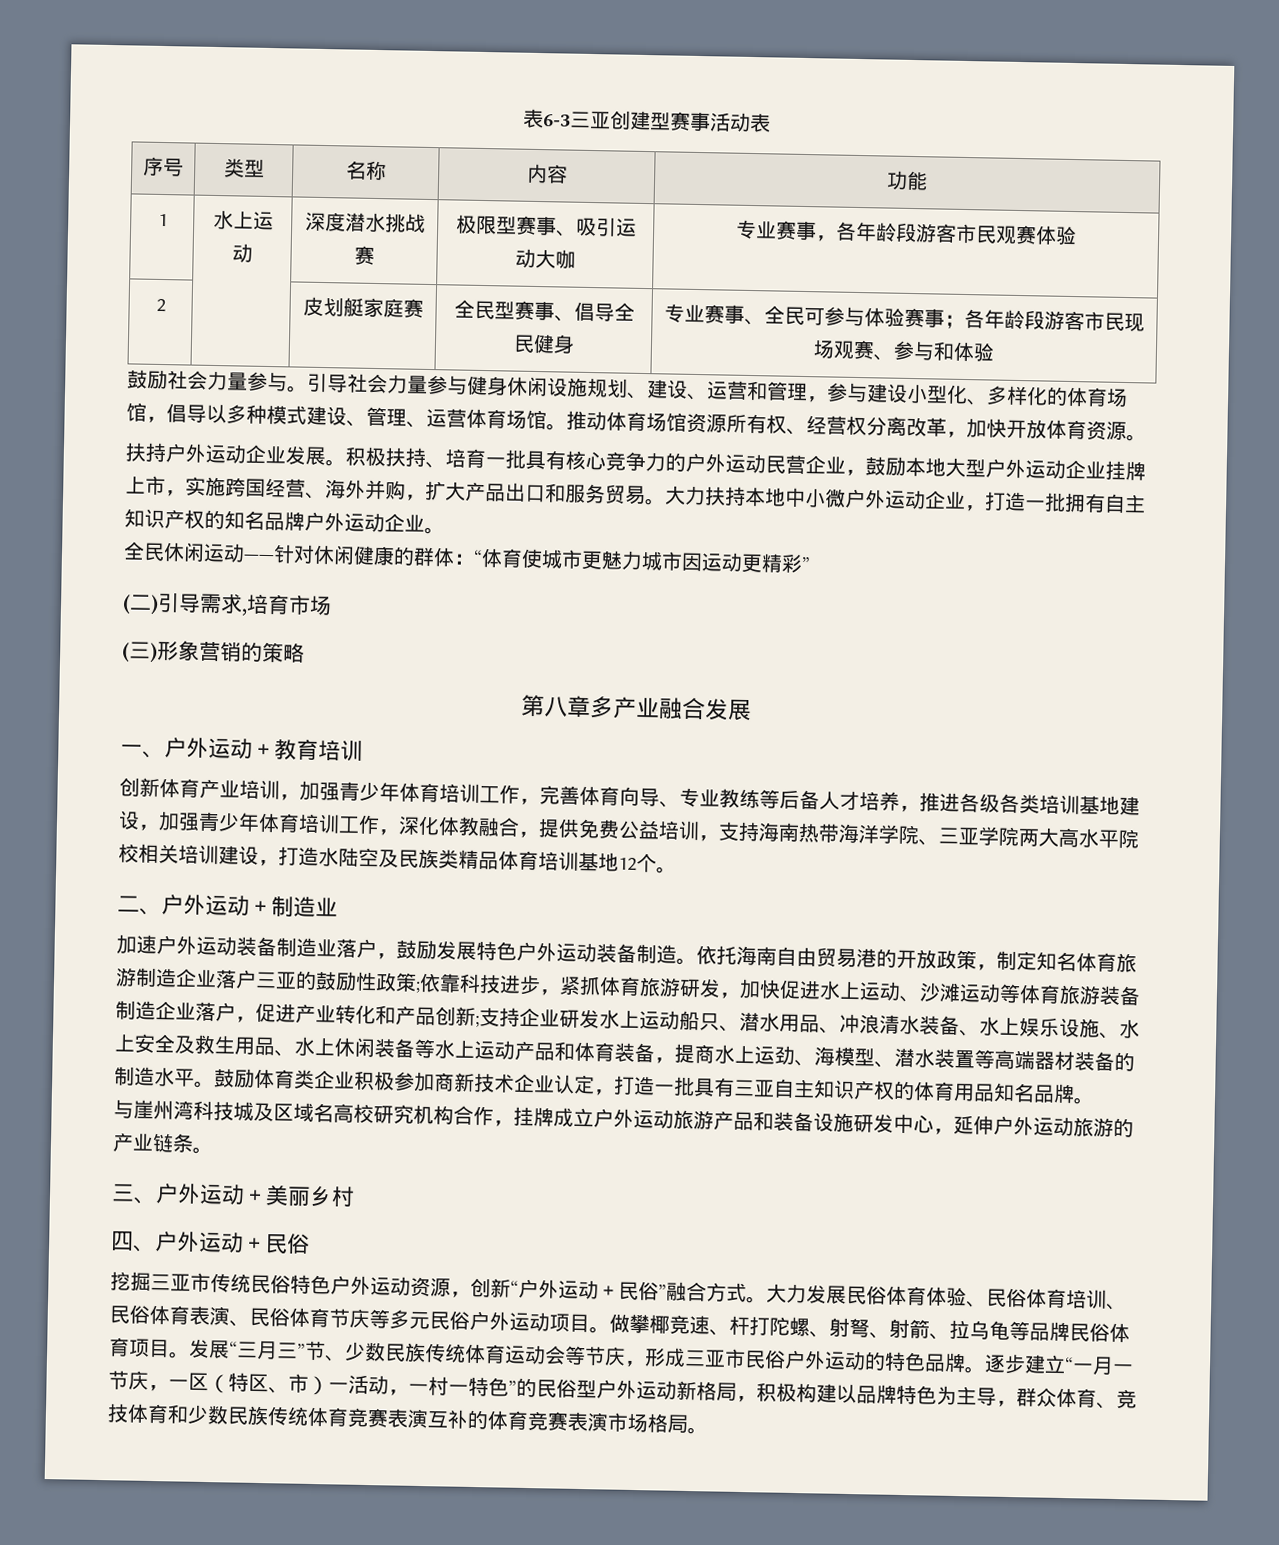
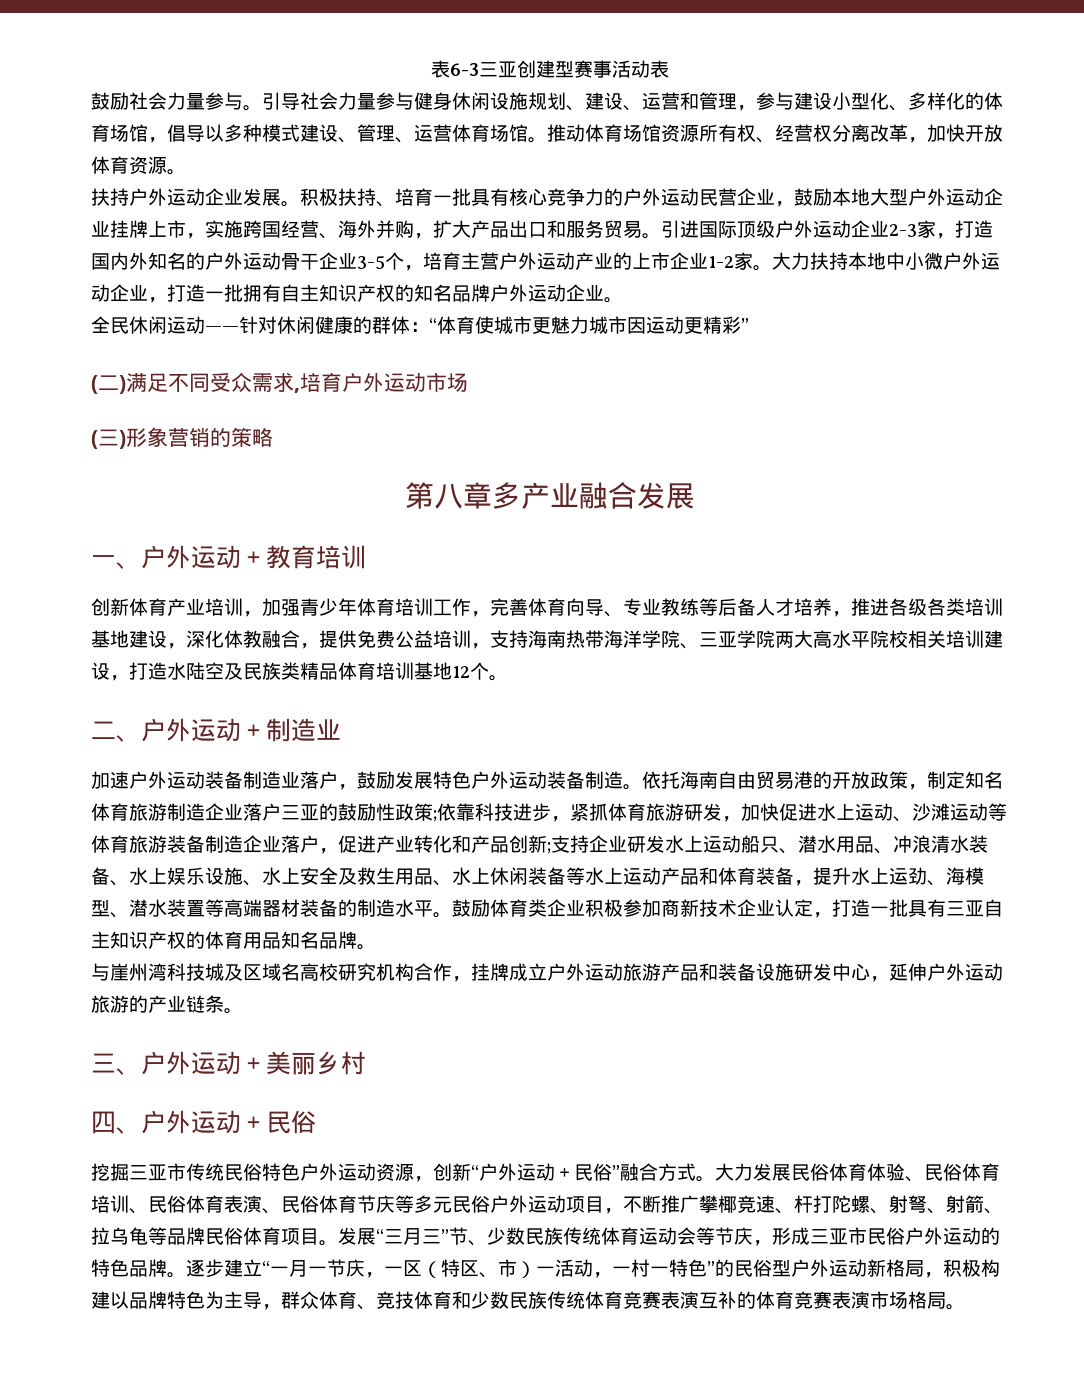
- 序号 | 类型 | 名称 | 内容 | 功能
- 1 | 水上运动 | 深度潜水挑战赛 | 极限型赛事、吸引运动大咖 | 专业赛事，各年龄段游客市民观赛体验
- 2 | | 皮划艇家庭赛 | 全民型赛事、倡导全民健身 | 专业赛事、全民可参与体验赛事；各年龄段游客市民现场观赛、参与和体验
+ 引进国际顶级户外运动企业2-3家，打造国内外知名的户外运动骨干企业3-5个，培育主营户外运动产业的上市企业1-2家。
- (二)引导需求,培育市场
+ (二)满足不同受众需求,培育户外运动市场
- 创新体育产业培训，加强青少年体育培训工作，完善体育向导、专业教练等后备人才培养，推进各级各类培训基地建设，加强青少年体育培训工作，深化体教融合，提供免费公益培训，支持海南热带海洋学院、三亚学院两大高水平院校相关培训建设，打造水陆空及民族类精品体育培训基地12个。
+ 创新体育产业培训，加强青少年体育培训工作，完善体育向导、专业教练等后备人才培养，推进各级各类培训基地建设，深化体教融合，提供免费公益培训，支持海南热带海洋学院、三亚学院两大高水平院校相关培训建设，打造水陆空及民族类精品体育培训基地12个。
- 支持企业研发水上运动船只、潜水用品、冲浪清水装备、水上娱乐设施、水上安全及救生用品、水上休闲装备等水上运动产品和体育装备，提商水上运劲、海模型、潜水装置等高端器材装备的制造水平。
+ 支持企业研发水上运动船只、潜水用品、冲浪清水装备、水上娱乐设施、水上安全及救生用品、水上休闲装备等水上运动产品和体育装备，提升水上运劲、海模型、潜水装置等高端器材装备的制造水平。
- 大力发展民俗体育体验、民俗体育培训、民俗体育表演、民俗体育节庆等多元民俗户外运动项目。做攀椰竞速、杆打陀螺、射弩、射箭、拉乌龟等品牌民俗体育项目。
+ 大力发展民俗体育体验、民俗体育培训、民俗体育表演、民俗体育节庆等多元民俗户外运动项目，不断推广攀椰竞速、杆打陀螺、射弩、射箭、拉乌龟等品牌民俗体育项目。

